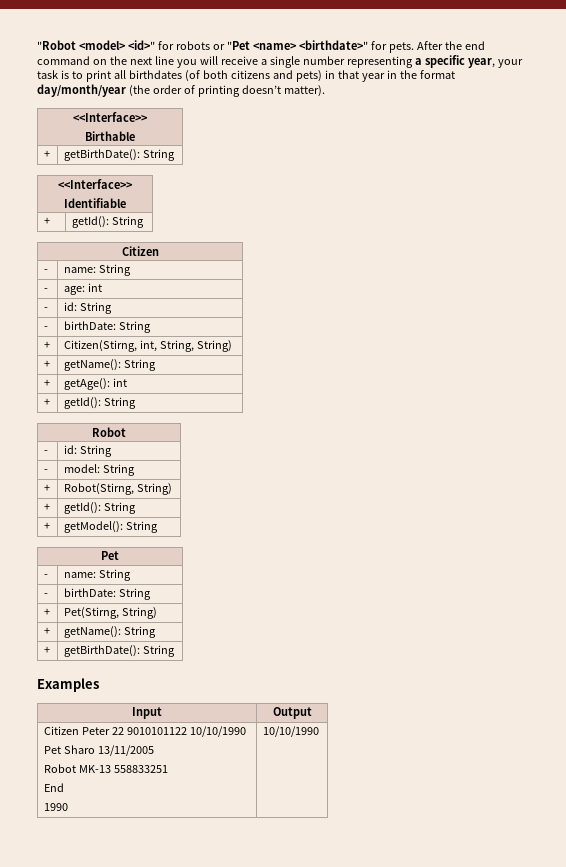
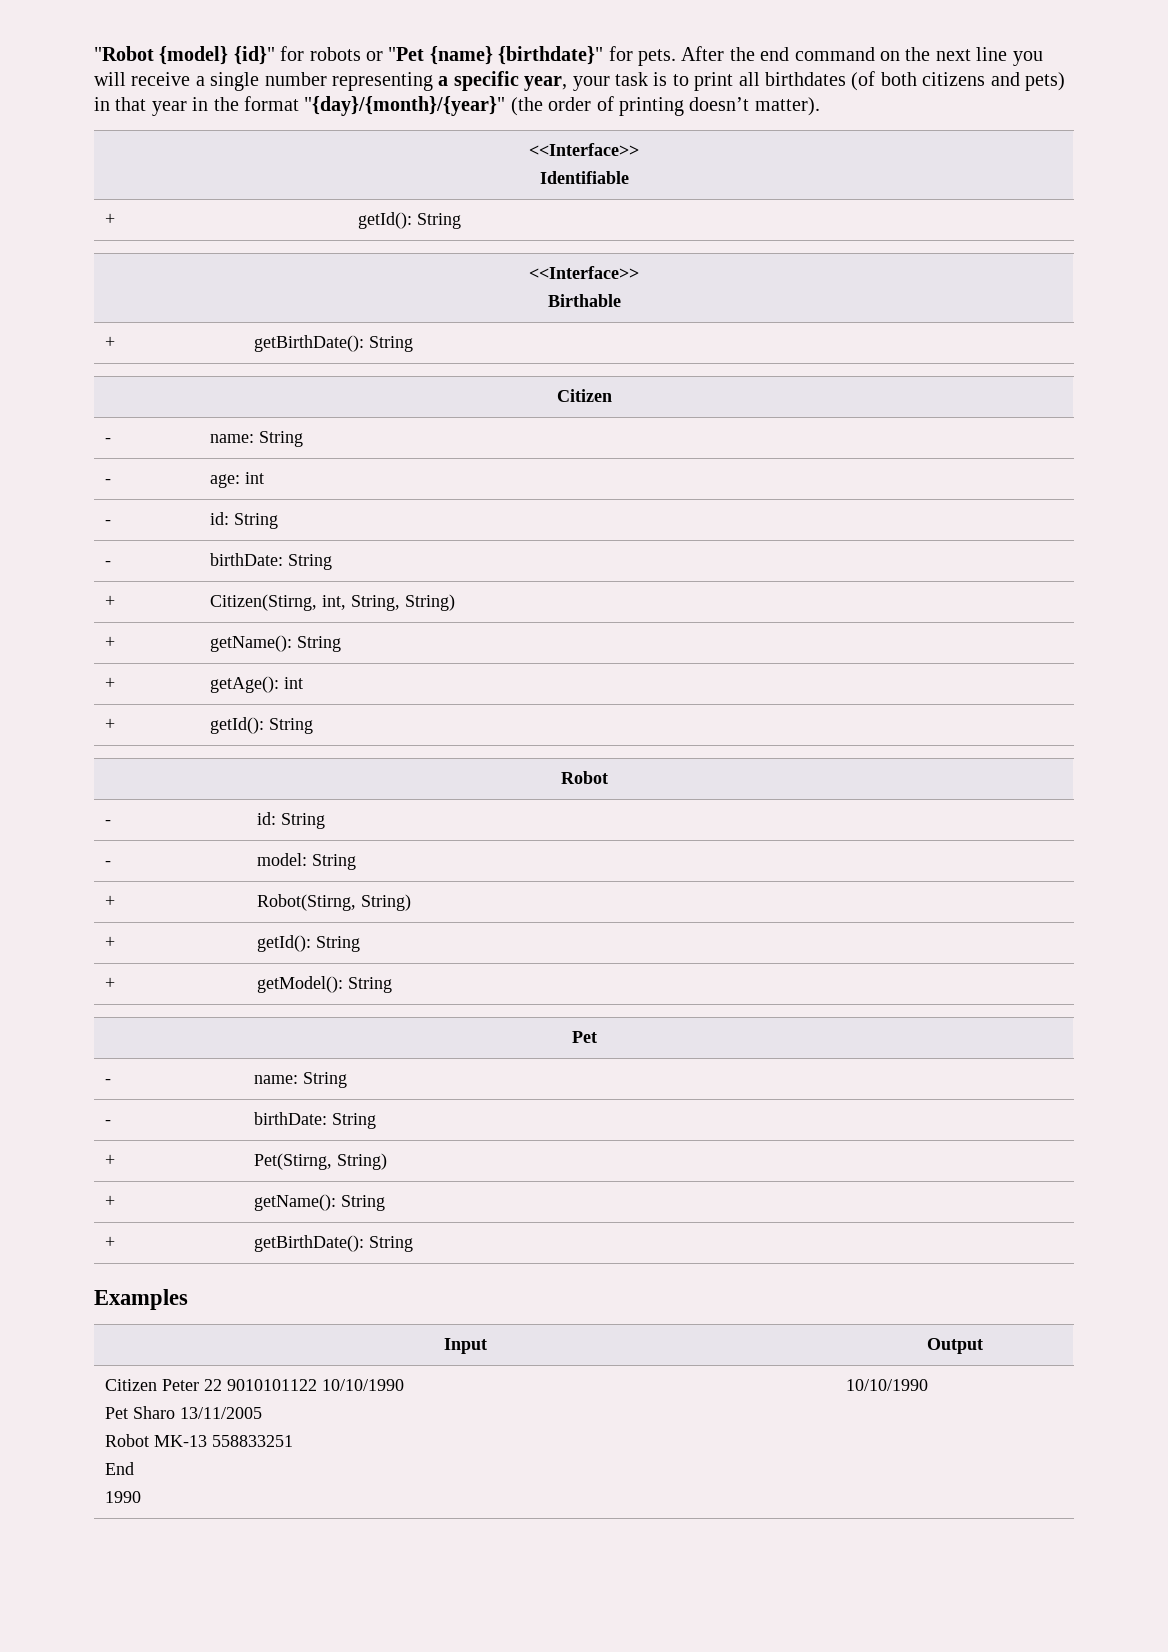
- "Robot <model> <id>" for robots or "Pet <name> <birthdate>" for pets.
+ "Robot {model} {id}" for robots or "Pet {name} {birthdate}" for pets.
- After the end command on the next line you will receive a single number representing a specific year, your task is to print all birthdates (of both citizens and pets) in that year in the format day/month/year (the order of printing doesn’t matter).
+ After the end command on the next line you will receive a single number representing a specific year, your task is to print all birthdates (of both citizens and pets) in that year in the format "{day}/{month}/{year}" (the order of printing doesn’t matter).
+ <<Interface>>
+ Identifiable
+ + | getId(): String
  <<Interface>>
  Birthable
  + | getBirthDate(): String
- <<Interface>>
- Identifiable
- + | getId(): String

